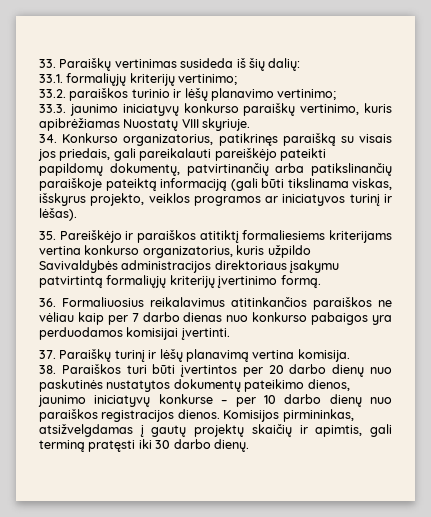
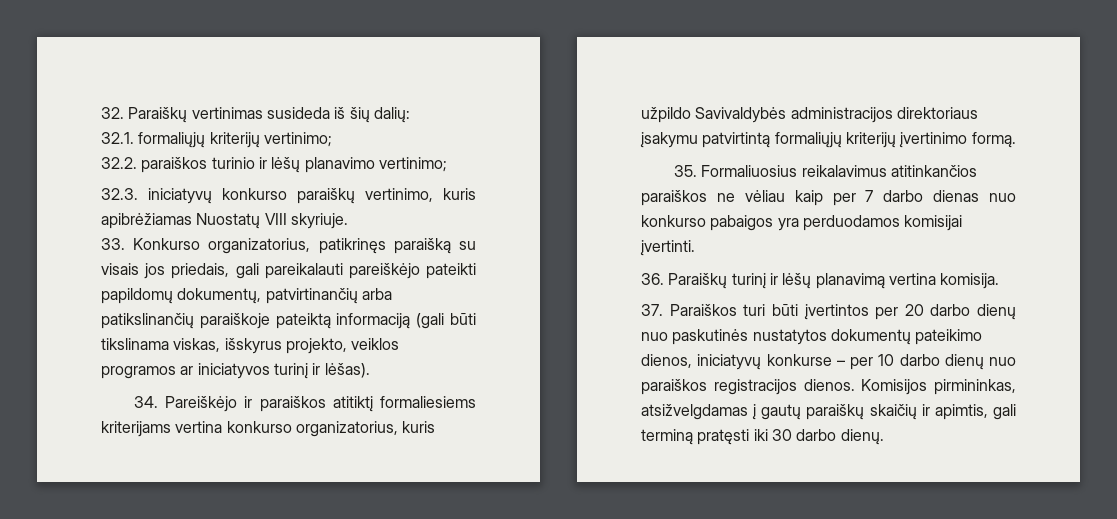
- 33. Paraiškų vertinimas susideda iš šių dalių:
+ 32. Paraiškų vertinimas susideda iš šių dalių:
- 33.1. formaliųjų kriterijų vertinimo;
+ 32.1. formaliųjų kriterijų vertinimo;
- 33.2. paraiškos turinio ir lėšų planavimo vertinimo;
+ 32.2. paraiškos turinio ir lėšų planavimo vertinimo;
- 33.3. jaunimo iniciatyvų konkurso paraiškų vertinimo, kuris apibrėžiamas Nuostatų VIII skyriuje.
+ 32.3. iniciatyvų konkurso paraiškų vertinimo, kuris apibrėžiamas Nuostatų VIII skyriuje.
- 34. Konkurso organizatorius, patikrinęs paraišką su visais jos priedais, gali pareikalauti pareiškėjo pateikti papildomų dokumentų, patvirtinančių arba patikslinančių paraiškoje pateiktą informaciją (gali būti tikslinama viskas, išskyrus projekto, veiklos programos ar iniciatyvos turinį ir lėšas).
+ 33. Konkurso organizatorius, patikrinęs paraišką su visais jos priedais, gali pareikalauti pareiškėjo pateikti papildomų dokumentų, patvirtinančių arba patikslinančių paraiškoje pateiktą informaciją (gali būti tikslinama viskas, išskyrus projekto, veiklos programos ar iniciatyvos turinį ir lėšas).
- 35. Pareiškėjo ir paraiškos atitiktį formaliesiems kriterijams vertina konkurso organizatorius, kuris užpildo Savivaldybės administracijos direktoriaus įsakymu patvirtintą formaliųjų kriterijų įvertinimo formą.
+ 34. Pareiškėjo ir paraiškos atitiktį formaliesiems kriterijams vertina konkurso organizatorius, kuris užpildo Savivaldybės administracijos direktoriaus įsakymu patvirtintą formaliųjų kriterijų įvertinimo formą.
- 36. Formaliuosius reikalavimus atitinkančios paraiškos ne vėliau kaip per 7 darbo dienas nuo konkurso pabaigos yra perduodamos komisijai įvertinti.
+ 35. Formaliuosius reikalavimus atitinkančios paraiškos ne vėliau kaip per 7 darbo dienas nuo konkurso pabaigos yra perduodamos komisijai įvertinti.
- 37. Paraiškų turinį ir lėšų planavimą vertina komisija.
+ 36. Paraiškų turinį ir lėšų planavimą vertina komisija.
- 38. Paraiškos turi būti įvertintos per 20 darbo dienų nuo paskutinės nustatytos dokumentų pateikimo dienos, jaunimo iniciatyvų konkurse – per 10 darbo dienų nuo paraiškos registracijos dienos.
+ 37. Paraiškos turi būti įvertintos per 20 darbo dienų nuo paskutinės nustatytos dokumentų pateikimo dienos, iniciatyvų konkurse – per 10 darbo dienų nuo paraiškos registracijos dienos.
- Komisijos pirmininkas, atsižvelgdamas į gautų projektų skaičių ir apimtis, gali terminą pratęsti iki 30 darbo dienų.
+ Komisijos pirmininkas, atsižvelgdamas į gautų paraiškų skaičių ir apimtis, gali terminą pratęsti iki 30 darbo dienų.

